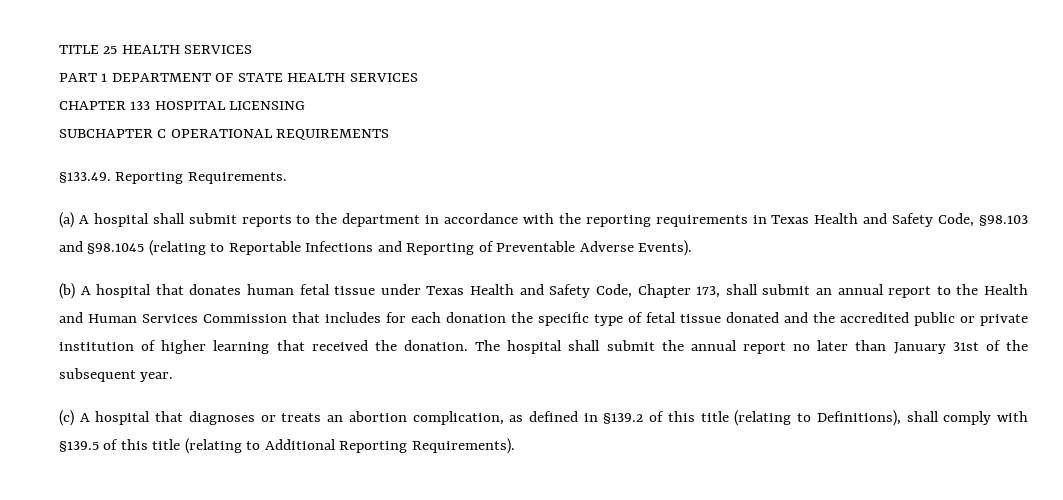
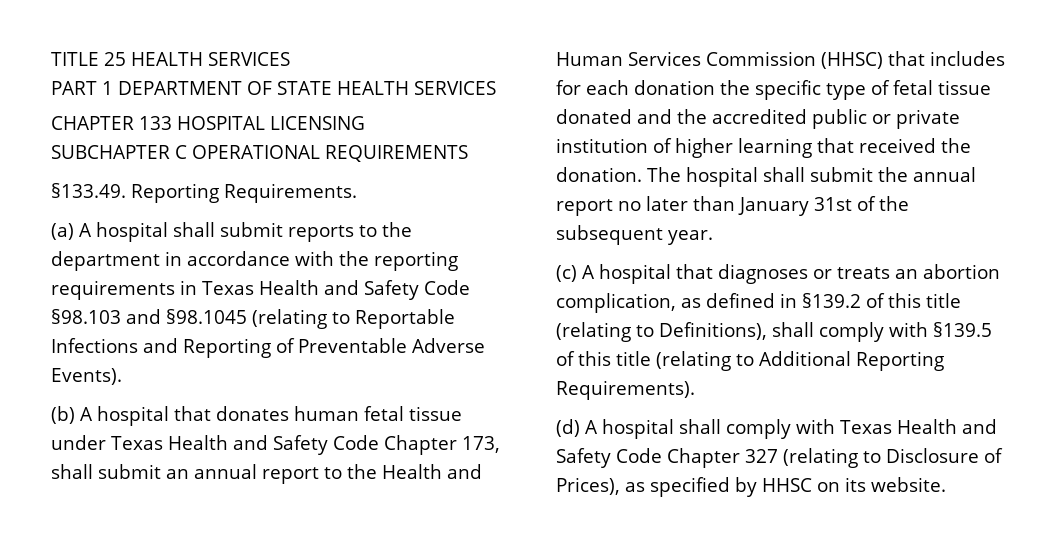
- (a) A hospital shall submit reports to the department in accordance with the reporting requirements in Texas Health and Safety Code, §98.103 and §98.1045 (relating to Reportable Infections and Reporting of Preventable Adverse Events).
+ (a) A hospital shall submit reports to the department in accordance with the reporting requirements in Texas Health and Safety Code §98.103 and §98.1045 (relating to Reportable Infections and Reporting of Preventable Adverse Events).
- (b) A hospital that donates human fetal tissue under Texas Health and Safety Code, Chapter 173, shall submit an annual report to the Health and Human Services Commission that includes for each donation the specific type of fetal tissue donated and the accredited public or private institution of higher learning that received the donation.
+ (b) A hospital that donates human fetal tissue under Texas Health and Safety Code Chapter 173, shall submit an annual report to the Health and Human Services Commission (HHSC) that includes for each donation the specific type of fetal tissue donated and the accredited public or private institution of higher learning that received the donation.
+ (d) A hospital shall comply with Texas Health and Safety Code Chapter 327 (relating to Disclosure of Prices), as specified by HHSC on its website.

